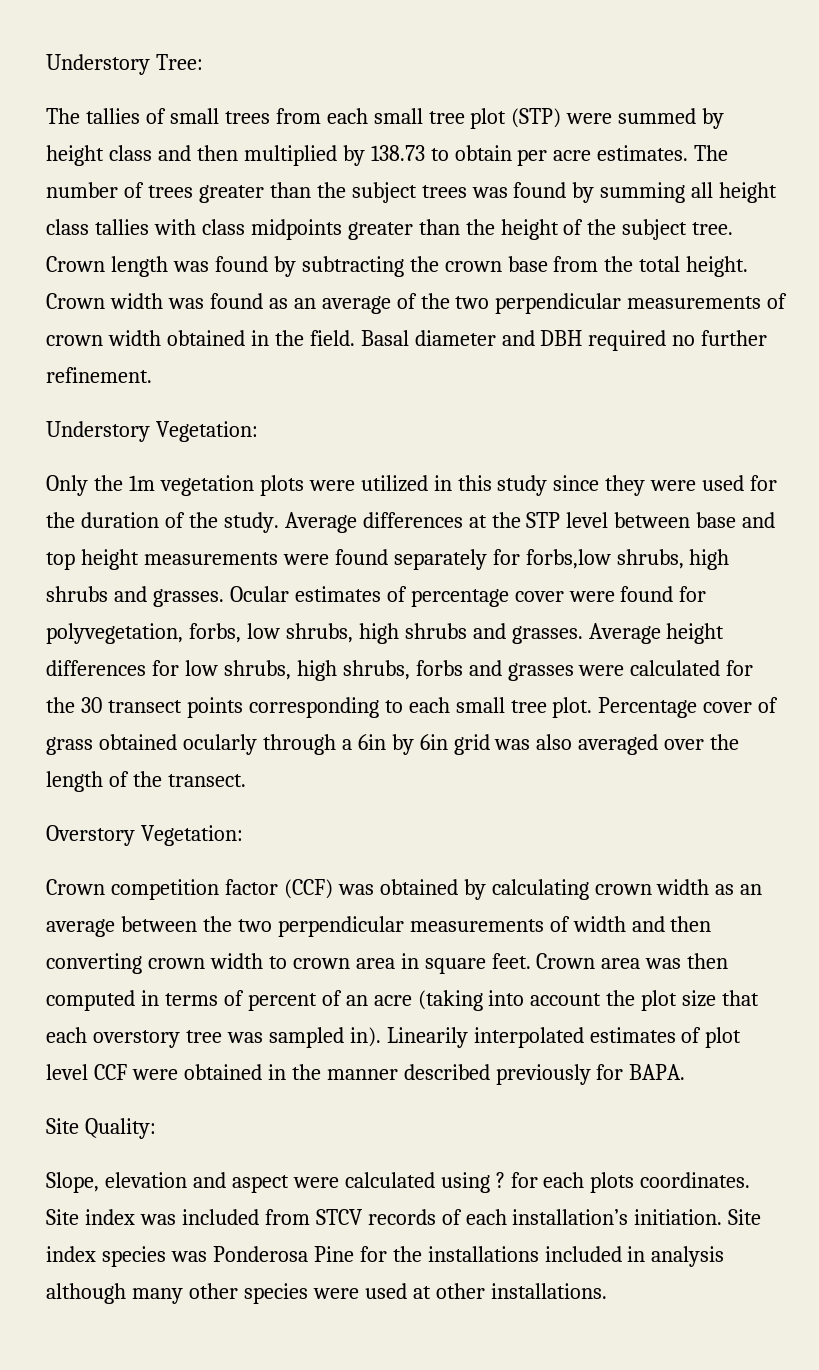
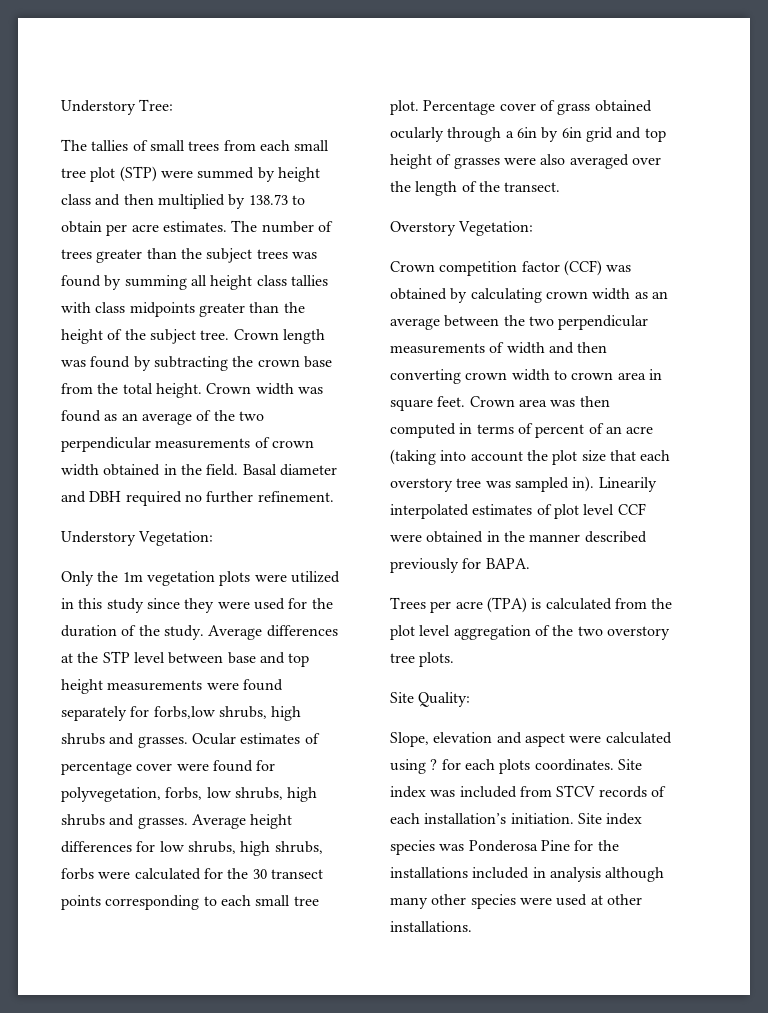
- Average height differences for low shrubs, high shrubs, forbs and grasses were calculated for the 30 transect points corresponding to each small tree plot.
+ Average height differences for low shrubs, high shrubs, forbs were calculated for the 30 transect points corresponding to each small tree plot.
- Percentage cover of grass obtained ocularly through a 6in by 6in grid was also averaged over the length of the transect.
+ Percentage cover of grass obtained ocularly through a 6in by 6in grid and top height of grasses were also averaged over the length of the transect.
+ Trees per acre (TPA) is calculated from the plot level aggregation of the two overstory tree plots.

